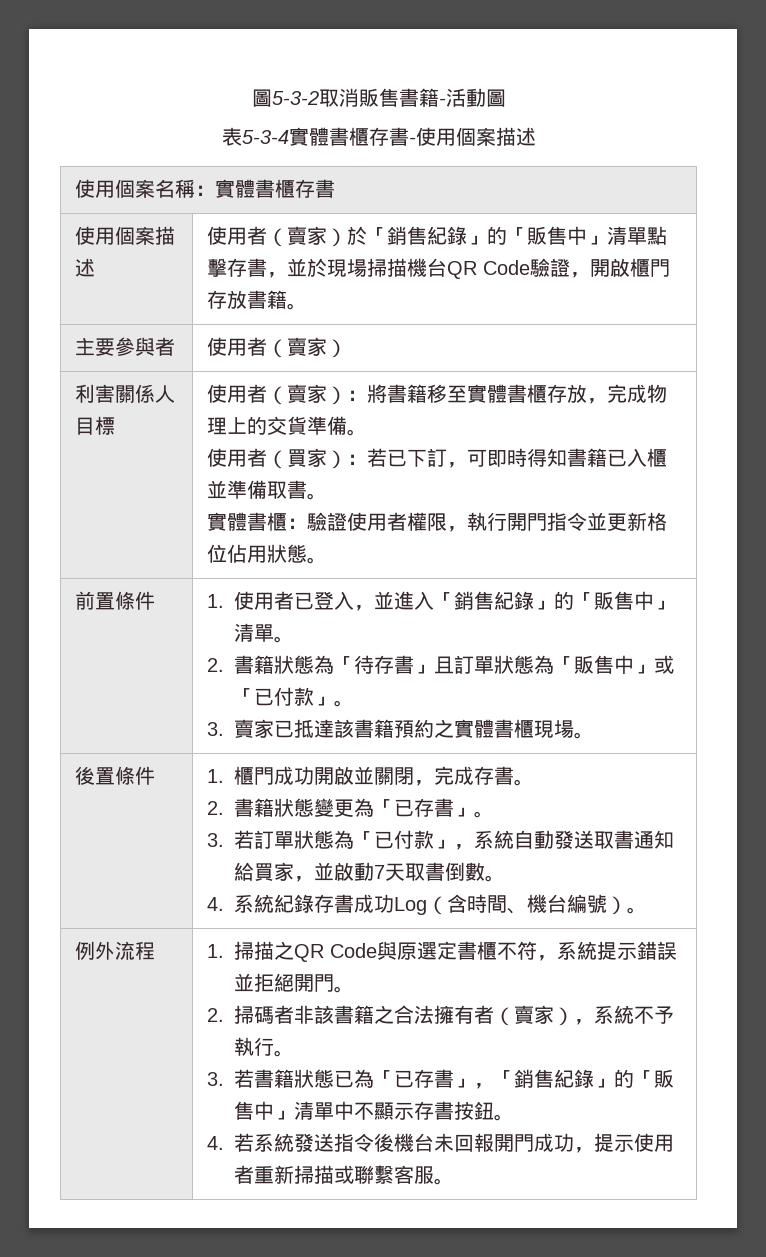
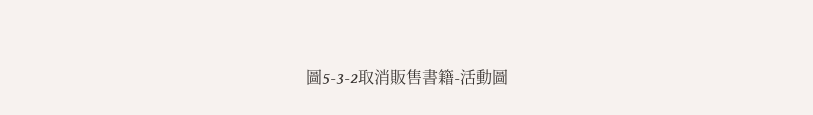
- 表5-3-4實體書櫃存書-使用個案描述
- 使用個案名稱：實體書櫃存書
- 使用個案描述 | 使用者（賣家）於「銷售紀錄」的「販售中」清單點擊存書，並於現場掃描機台QR Code驗證，開啟櫃門存放書籍。
- 主要參與者 | 使用者（賣家）
- 利害關係人目標 | 使用者（賣家）：將書籍移至實體書櫃存放，完成物理上的交貨準備。
- 使用者（買家）：若已下訂，可即時得知書籍已入櫃並準備取書。
- 實體書櫃：驗證使用者權限，執行開門指令並更新格位佔用狀態。
- 前置條件 | 1.使用者已登入，並進入「銷售紀錄」的「販售中」清單。
- 2.書籍狀態為「待存書」且訂單狀態為「販售中」或「已付款」。
- 3.賣家已抵達該書籍預約之實體書櫃現場。
- 後置條件 | 1.櫃門成功開啟並關閉，完成存書。
- 2.書籍狀態變更為「已存書」。
- 3.若訂單狀態為「已付款」，系統自動發送取書通知給買家，並啟動7天取書倒數。
- 4.系統紀錄存書成功Log（含時間、機台編號）。
- 例外流程 | 1.掃描之QR Code與原選定書櫃不符，系統提示錯誤並拒絕開門。
- 2.掃碼者非該書籍之合法擁有者（賣家），系統不予執行。
- 3.若書籍狀態已為「已存書」，「銷售紀錄」的「販售中」清單中不顯示存書按鈕。
- 4.若系統發送指令後機台未回報開門成功，提示使用者重新掃描或聯繫客服。

